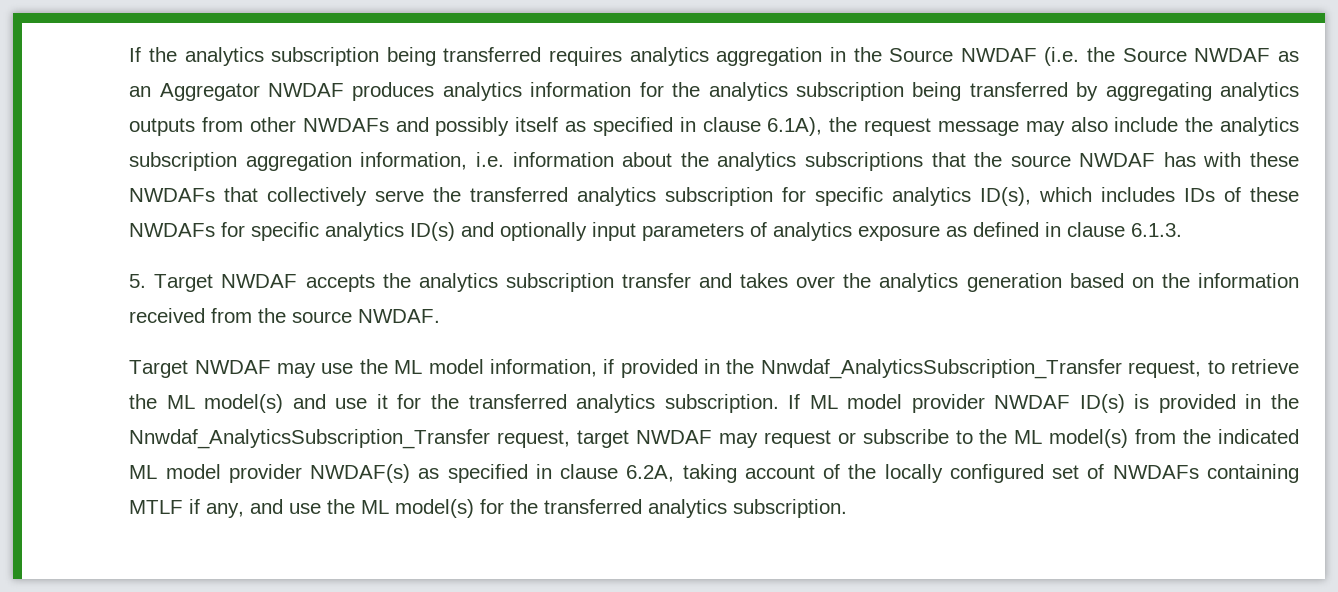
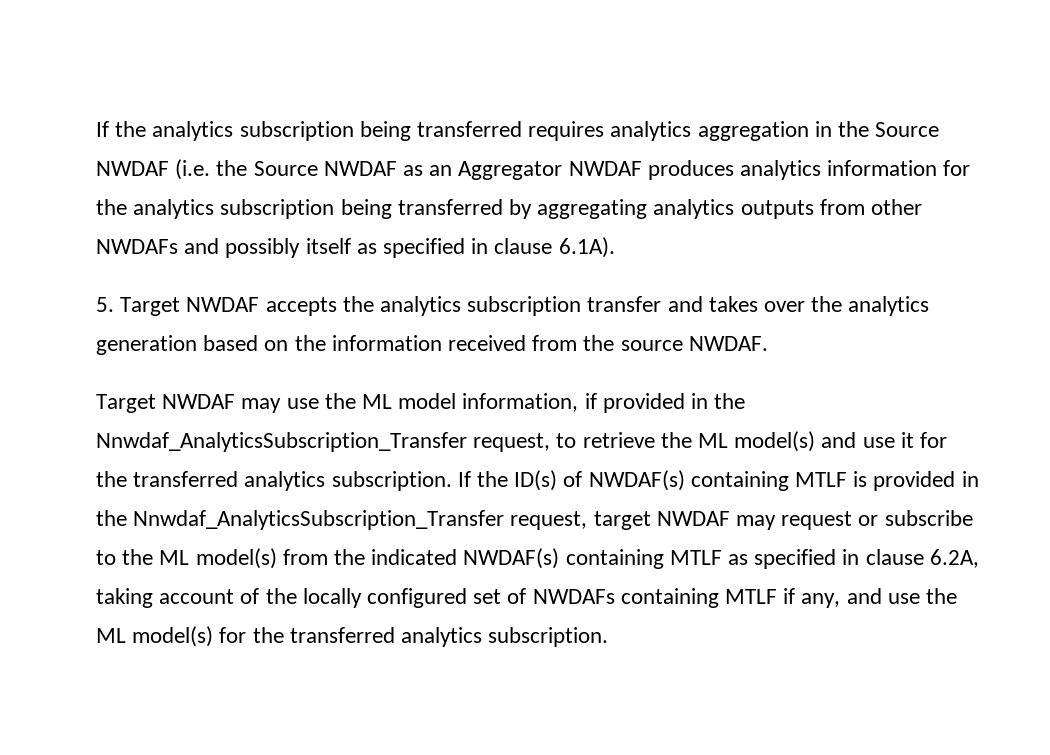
- If the analytics subscription being transferred requires analytics aggregation in the Source NWDAF (i.e. the Source NWDAF as an Aggregator NWDAF produces analytics information for the analytics subscription being transferred by aggregating analytics outputs from other NWDAFs and possibly itself as specified in clause 6.1A), the request message may also include the analytics subscription aggregation information, i.e. information about the analytics subscriptions that the source NWDAF has with these NWDAFs that collectively serve the transferred analytics subscription for specific analytics ID(s), which includes IDs of these NWDAFs for specific analytics ID(s) and optionally input parameters of analytics exposure as defined in clause 6.1.3.
+ If the analytics subscription being transferred requires analytics aggregation in the Source NWDAF (i.e. the Source NWDAF as an Aggregator NWDAF produces analytics information for the analytics subscription being transferred by aggregating analytics outputs from other NWDAFs and possibly itself as specified in clause 6.1A).
- If ML model provider NWDAF ID(s) is provided in the Nnwdaf_AnalyticsSubscription_Transfer request, target NWDAF may request or subscribe to the ML model(s) from the indicated ML model provider NWDAF(s) as specified in clause 6.2A, taking account of the locally configured set of NWDAFs containing MTLF if any, and use the ML model(s) for the transferred analytics subscription.
+ If the ID(s) of NWDAF(s) containing MTLF is provided in the Nnwdaf_AnalyticsSubscription_Transfer request, target NWDAF may request or subscribe to the ML model(s) from the indicated NWDAF(s) containing MTLF as specified in clause 6.2A, taking account of the locally configured set of NWDAFs containing MTLF if any, and use the ML model(s) for the transferred analytics subscription.

